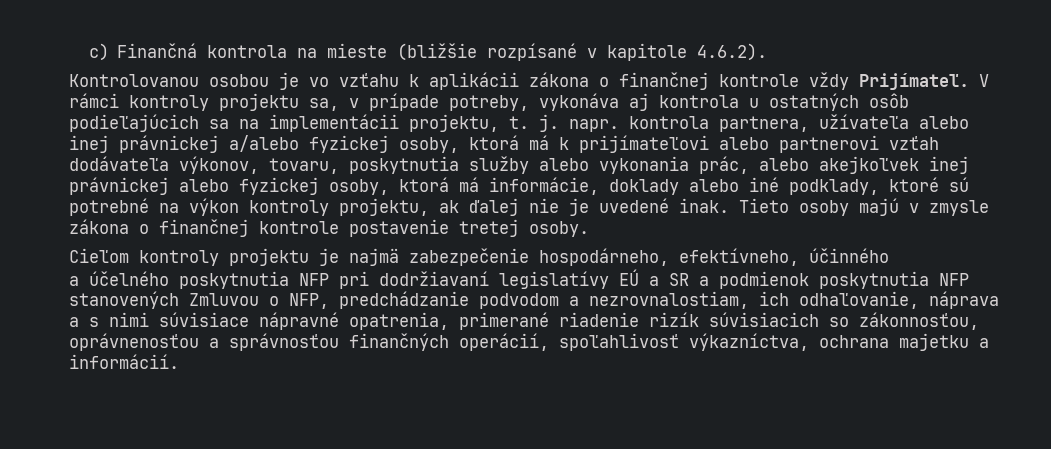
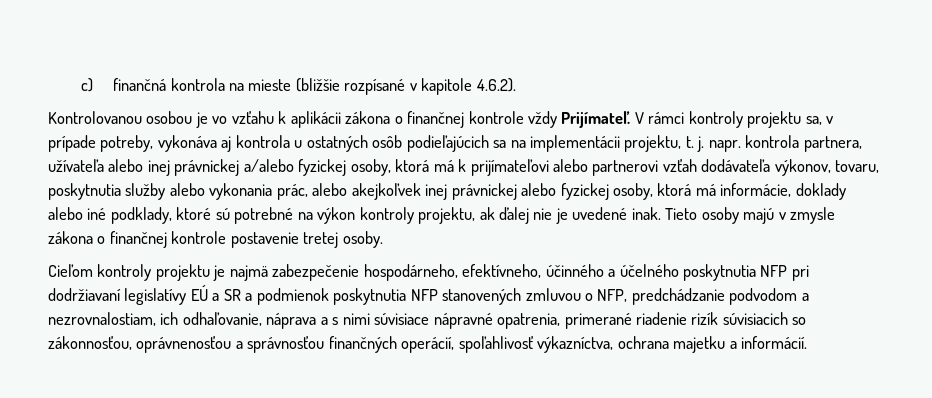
- c) Finančná kontrola na mieste (bližšie rozpísané v kapitole 4.6.2).
+ c) finančná kontrola na mieste (bližšie rozpísané v kapitole 4.6.2).
- Cieľom kontroly projektu je najmä zabezpečenie hospodárneho, efektívneho, účinného
- a účelného poskytnutia NFP pri dodržiavaní legislatívy EÚ a SR a podmienok poskytnutia NFP stanovených Zmluvou o NFP, predchádzanie podvodom a nezrovnalostiam, ich odhaľovanie, náprava a s nimi súvisiace nápravné opatrenia, primerané riadenie rizík súvisiacich so zákonnosťou, oprávnenosťou a správnosťou finančných operácií, spoľahlivosť výkazníctva, ochrana majetku a informácií.
+ Cieľom kontroly projektu je najmä zabezpečenie hospodárneho, efektívneho, účinného a účelného poskytnutia NFP pri dodržiavaní legislatívy EÚ a SR a podmienok poskytnutia NFP stanovených zmluvou o NFP, predchádzanie podvodom a nezrovnalostiam, ich odhaľovanie, náprava a s nimi súvisiace nápravné opatrenia, primerané riadenie rizík súvisiacich so zákonnosťou, oprávnenosťou a správnosťou finančných operácií, spoľahlivosť výkazníctva, ochrana majetku a informácií.

